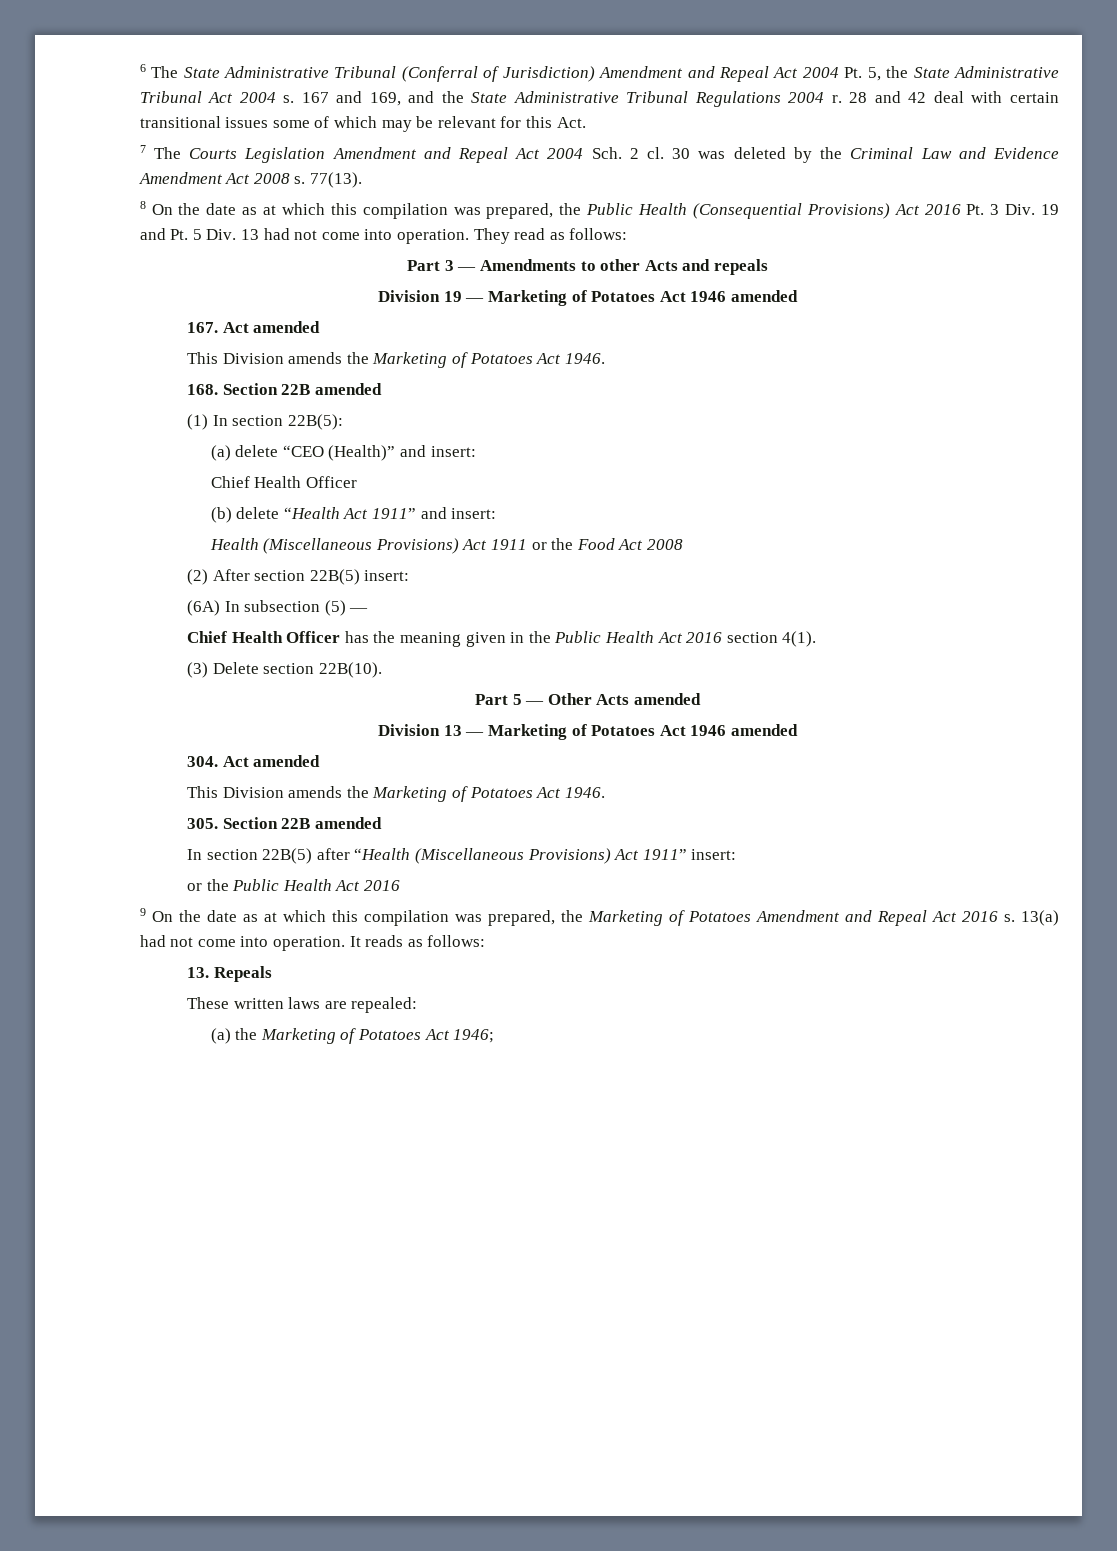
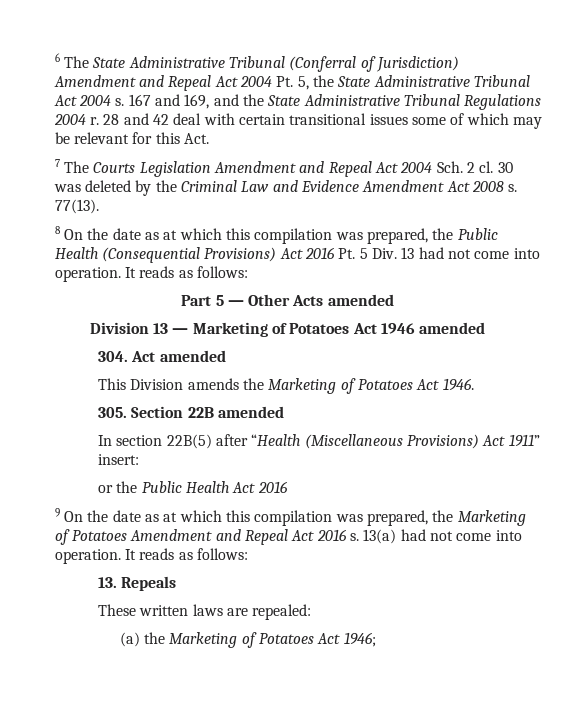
- 8 On the date as at which this compilation was prepared, the Public Health (Consequential Provisions) Act 2016 Pt. 3 Div. 19 and Pt. 5 Div. 13 had not come into operation. They read as follows:
- Part 3 — Amendments to other Acts and repeals
- Division 19 — Marketing of Potatoes Act 1946 amended
- 167. Act amended
- This Division amends the Marketing of Potatoes Act 1946.
- 168. Section 22B amended
- (1) In section 22B(5):
- (a) delete “CEO (Health)” and insert:
- Chief Health Officer
- (b) delete “Health Act 1911” and insert:
- Health (Miscellaneous Provisions) Act 1911 or the Food Act 2008
- (2) After section 22B(5) insert:
- (6A) In subsection (5) —
- Chief Health Officer has the meaning given in the Public Health Act 2016 section 4(1).
- (3) Delete section 22B(10).
+ 8 On the date as at which this compilation was prepared, the Public Health (Consequential Provisions) Act 2016 Pt. 5 Div. 13 had not come into operation. It reads as follows:

